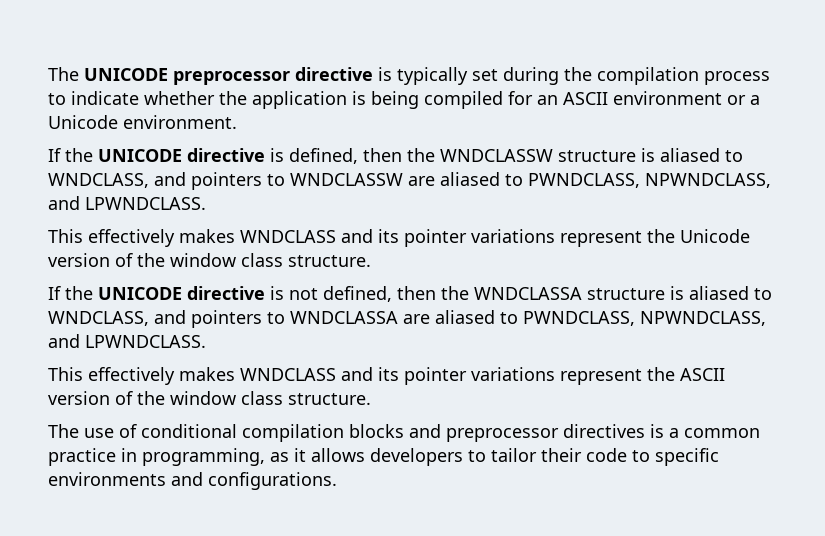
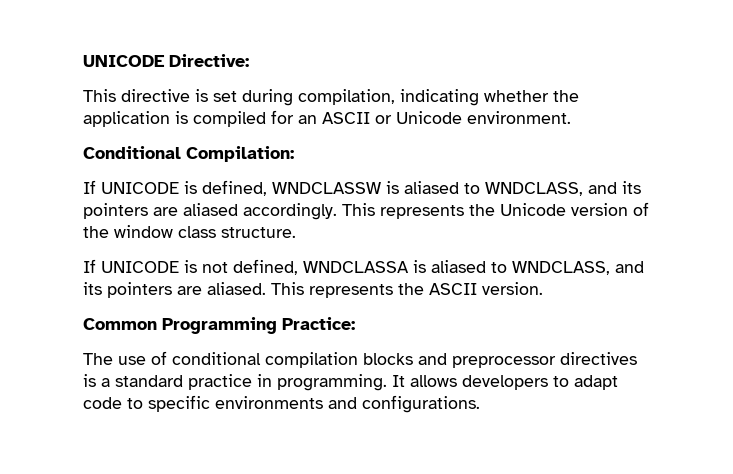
- The UNICODE preprocessor directive is typically set during the compilation process to indicate whether the application is being compiled for an ASCII environment or a Unicode environment.
+ UNICODE Directive:
+ This directive is set during compilation, indicating whether the application is compiled for an ASCII or Unicode environment.
- If the UNICODE directive is defined, then the WNDCLASSW structure is aliased to WNDCLASS, and pointers to WNDCLASSW are aliased to PWNDCLASS, NPWNDCLASS, and LPWNDCLASS.
- This effectively makes WNDCLASS and its pointer variations represent the Unicode version of the window class structure.
+ Conditional Compilation:
+ If UNICODE is defined, WNDCLASSW is aliased to WNDCLASS, and its pointers are aliased accordingly. This represents the Unicode version of the window class structure.
- If the UNICODE directive is not defined, then the WNDCLASSA structure is aliased to WNDCLASS, and pointers to WNDCLASSA are aliased to PWNDCLASS, NPWNDCLASS, and LPWNDCLASS.
- This effectively makes WNDCLASS and its pointer variations represent the ASCII version of the window class structure.
+ If UNICODE is not defined, WNDCLASSA is aliased to WNDCLASS, and its pointers are aliased. This represents the ASCII version.
+ Common Programming Practice:
- The use of conditional compilation blocks and preprocessor directives is a common practice in programming, as it allows developers to tailor their code to specific environments and configurations.
+ The use of conditional compilation blocks and preprocessor directives is a standard practice in programming. It allows developers to adapt code to specific environments and configurations.

